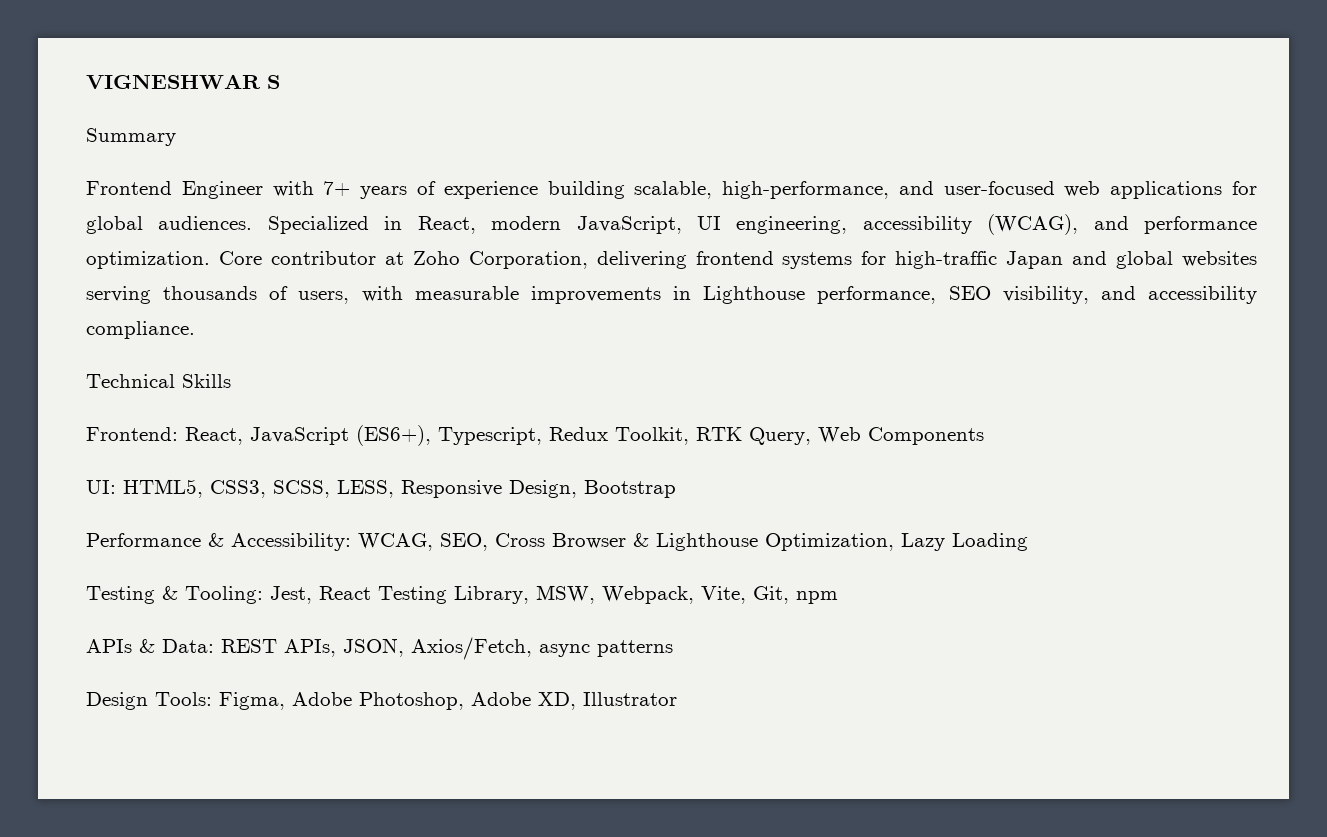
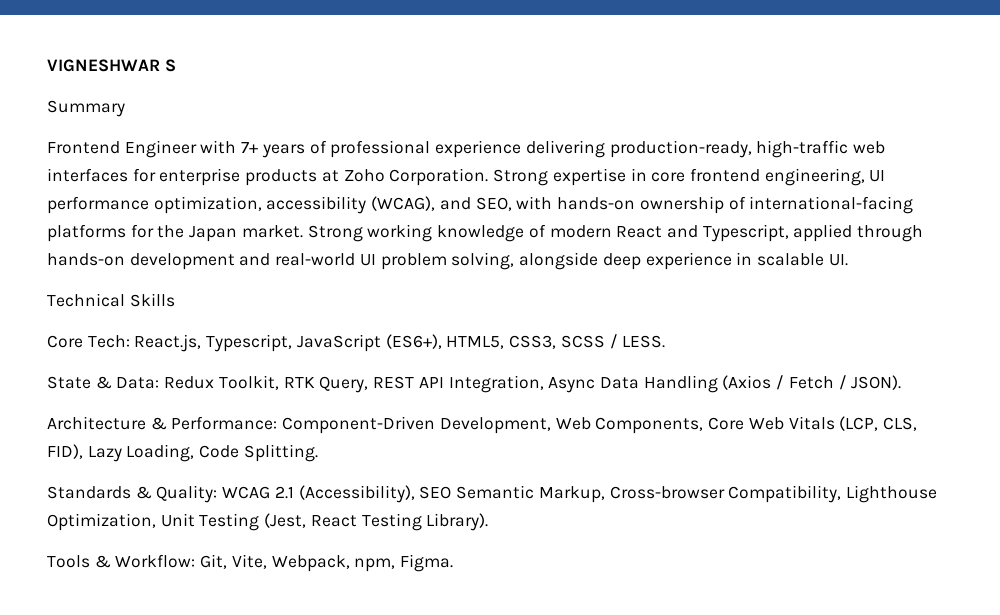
- Frontend Engineer with 7+ years of experience building scalable, high-performance, and user-focused web applications for global audiences. Specialized in React, modern JavaScript, UI engineering, accessibility (WCAG), and performance optimization. Core contributor at Zoho Corporation, delivering frontend systems for high-traffic Japan and global websites serving thousands of users, with measurable improvements in Lighthouse performance, SEO visibility, and accessibility compliance.
+ Frontend Engineer with 7+ years of professional experience delivering production-ready, high-traffic web interfaces for enterprise products at Zoho Corporation. Strong expertise in core frontend engineering, UI performance optimization, accessibility (WCAG), and SEO, with hands-on ownership of international-facing platforms for the Japan market. Strong working knowledge of modern React and Typescript, applied through hands-on development and real-world UI problem solving, alongside deep experience in scalable UI.
  Technical Skills
- Frontend: React, JavaScript (ES6+), Typescript, Redux Toolkit, RTK Query, Web Components
- UI: HTML5, CSS3, SCSS, LESS, Responsive Design, Bootstrap
- Performance & Accessibility: WCAG, SEO, Cross Browser & Lighthouse Optimization, Lazy Loading
- Testing & Tooling: Jest, React Testing Library, MSW, Webpack, Vite, Git, npm
- APIs & Data: REST APIs, JSON, Axios/Fetch, async patterns
- Design Tools: Figma, Adobe Photoshop, Adobe XD, Illustrator
+ Core Tech: React.js, Typescript, JavaScript (ES6+), HTML5, CSS3, SCSS / LESS.
+ State & Data: Redux Toolkit, RTK Query, REST API Integration, Async Data Handling (Axios / Fetch / JSON).
+ Architecture & Performance: Component-Driven Development, Web Components, Core Web Vitals (LCP, CLS, FID), Lazy Loading, Code Splitting.
+ Standards & Quality: WCAG 2.1 (Accessibility), SEO Semantic Markup, Cross-browser Compatibility, Lighthouse Optimization, Unit Testing (Jest, React Testing Library).
+ Tools & Workflow: Git, Vite, Webpack, npm, Figma.

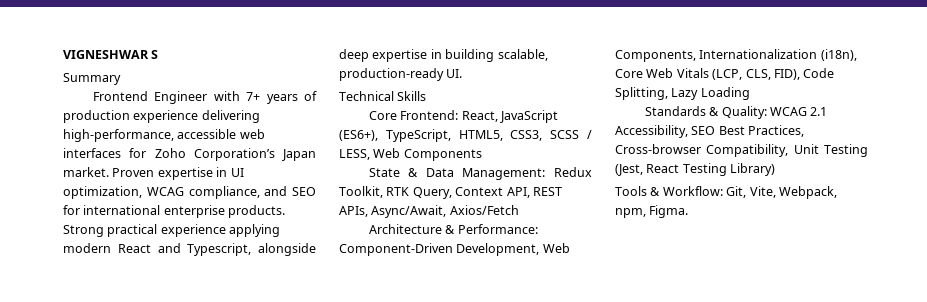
- Frontend Engineer with 7+ years of professional experience delivering production-ready, high-traffic web interfaces for enterprise products at Zoho Corporation. Strong expertise in core frontend engineering, UI performance optimization, accessibility (WCAG), and SEO, with hands-on ownership of international-facing platforms for the Japan market. Strong working knowledge of modern React and Typescript, applied through hands-on development and real-world UI problem solving, alongside deep experience in scalable UI.
+ Frontend Engineer with 7+ years of production experience delivering high-performance, accessible web interfaces for Zoho Corporation’s Japan market. Proven expertise in UI optimization, WCAG compliance, and SEO for international enterprise products. Strong practical experience applying modern React and Typescript, alongside deep expertise in building scalable, production-ready UI.
- Core Tech: React.js, Typescript, JavaScript (ES6+), HTML5, CSS3, SCSS / LESS.
+ Core Frontend: React, JavaScript (ES6+), TypeScript, HTML5, CSS3, SCSS / LESS, Web Components
- State & Data: Redux Toolkit, RTK Query, REST API Integration, Async Data Handling (Axios / Fetch / JSON).
+ State & Data Management: Redux Toolkit, RTK Query, Context API, REST APIs, Async/Await, Axios/Fetch
- Architecture & Performance: Component-Driven Development, Web Components, Core Web Vitals (LCP, CLS, FID), Lazy Loading, Code Splitting.
+ Architecture & Performance: Component-Driven Development, Web Components, Internationalization (i18n), Core Web Vitals (LCP, CLS, FID), Code Splitting, Lazy Loading
- Standards & Quality: WCAG 2.1 (Accessibility), SEO Semantic Markup, Cross-browser Compatibility, Lighthouse Optimization, Unit Testing (Jest, React Testing Library).
+ Standards & Quality: WCAG 2.1 Accessibility, SEO Best Practices, Cross-browser Compatibility, Unit Testing (Jest, React Testing Library)

